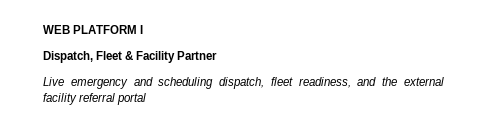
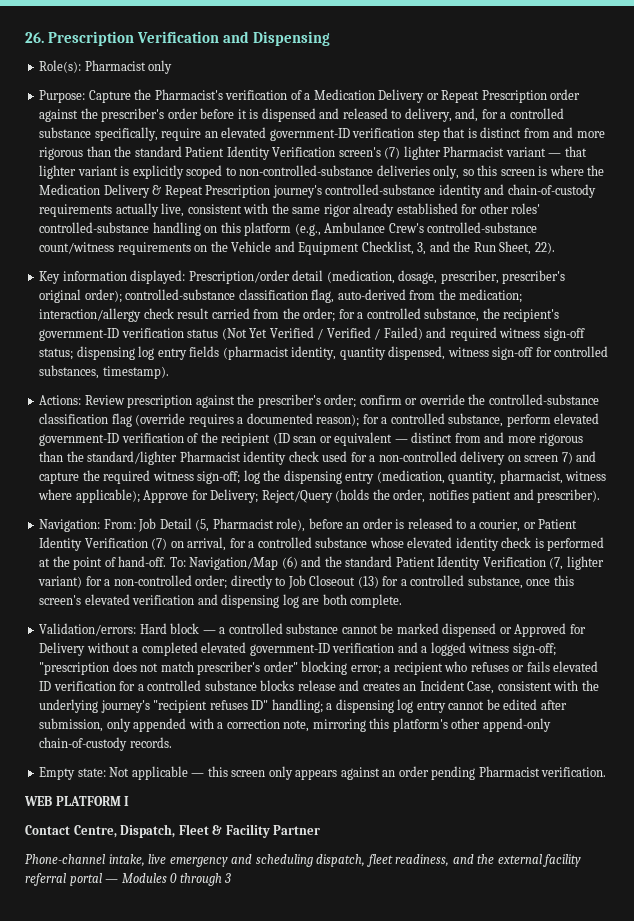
+ 26. Prescription Verification and Dispensing
+ Role(s): Pharmacist only
+ Purpose: Capture the Pharmacist's verification of a Medication Delivery or Repeat Prescription order against the prescriber's order before it is dispensed and released to delivery, and, for a controlled substance specifically, require an elevated government-ID verification step that is distinct from and more rigorous than the standard Patient Identity Verification screen's (7) lighter Pharmacist variant — that lighter variant is explicitly scoped to non-controlled-substance deliveries only, so this screen is where the Medication Delivery & Repeat Prescription journey's controlled-substance identity and chain-of-custody requirements actually live, consistent with the same rigor already established for other roles' controlled-substance handling on this platform (e.g., Ambulance Crew's controlled-substance count/witness requirements on the Vehicle and Equipment Checklist, 3, and the Run Sheet, 22).
+ Key information displayed: Prescription/order detail (medication, dosage, prescriber, prescriber's original order); controlled-substance classification flag, auto-derived from the medication; interaction/allergy check result carried from the order; for a controlled substance, the recipient's government-ID verification status (Not Yet Verified / Verified / Failed) and required witness sign-off status; dispensing log entry fields (pharmacist identity, quantity dispensed, witness sign-off for controlled substances, timestamp).
+ Actions: Review prescription against the prescriber's order; confirm or override the controlled-substance classification flag (override requires a documented reason); for a controlled substance, perform elevated government-ID verification of the recipient (ID scan or equivalent — distinct from and more rigorous than the standard/lighter Pharmacist identity check used for a non-controlled delivery on screen 7) and capture the required witness sign-off; log the dispensing entry (medication, quantity, pharmacist, witness where applicable); Approve for Delivery; Reject/Query (holds the order, notifies patient and prescriber).
+ Navigation: From: Job Detail (5, Pharmacist role), before an order is released to a courier, or Patient Identity Verification (7) on arrival, for a controlled substance whose elevated identity check is performed at the point of hand-off. To: Navigation/Map (6) and the standard Patient Identity Verification (7, lighter variant) for a non-controlled order; directly to Job Closeout (13) for a controlled substance, once this screen's elevated verification and dispensing log are both complete.
+ Validation/errors: Hard block — a controlled substance cannot be marked dispensed or Approved for Delivery without a completed elevated government-ID verification and a logged witness sign-off; "prescription does not match prescriber's order" blocking error; a recipient who refuses or fails elevated ID verification for a controlled substance blocks release and creates an Incident Case, consistent with the underlying journey's "recipient refuses ID" handling; a dispensing log entry cannot be edited after submission, only appended with a correction note, mirroring this platform's other append-only chain-of-custody records.
+ Empty state: Not applicable — this screen only appears against an order pending Pharmacist verification.
- Dispatch, Fleet & Facility Partner
+ Contact Centre, Dispatch, Fleet & Facility Partner
- Live emergency and scheduling dispatch, fleet readiness, and the external facility referral portal
+ Phone-channel intake, live emergency and scheduling dispatch, fleet readiness, and the external facility referral portal — Modules 0 through 3

